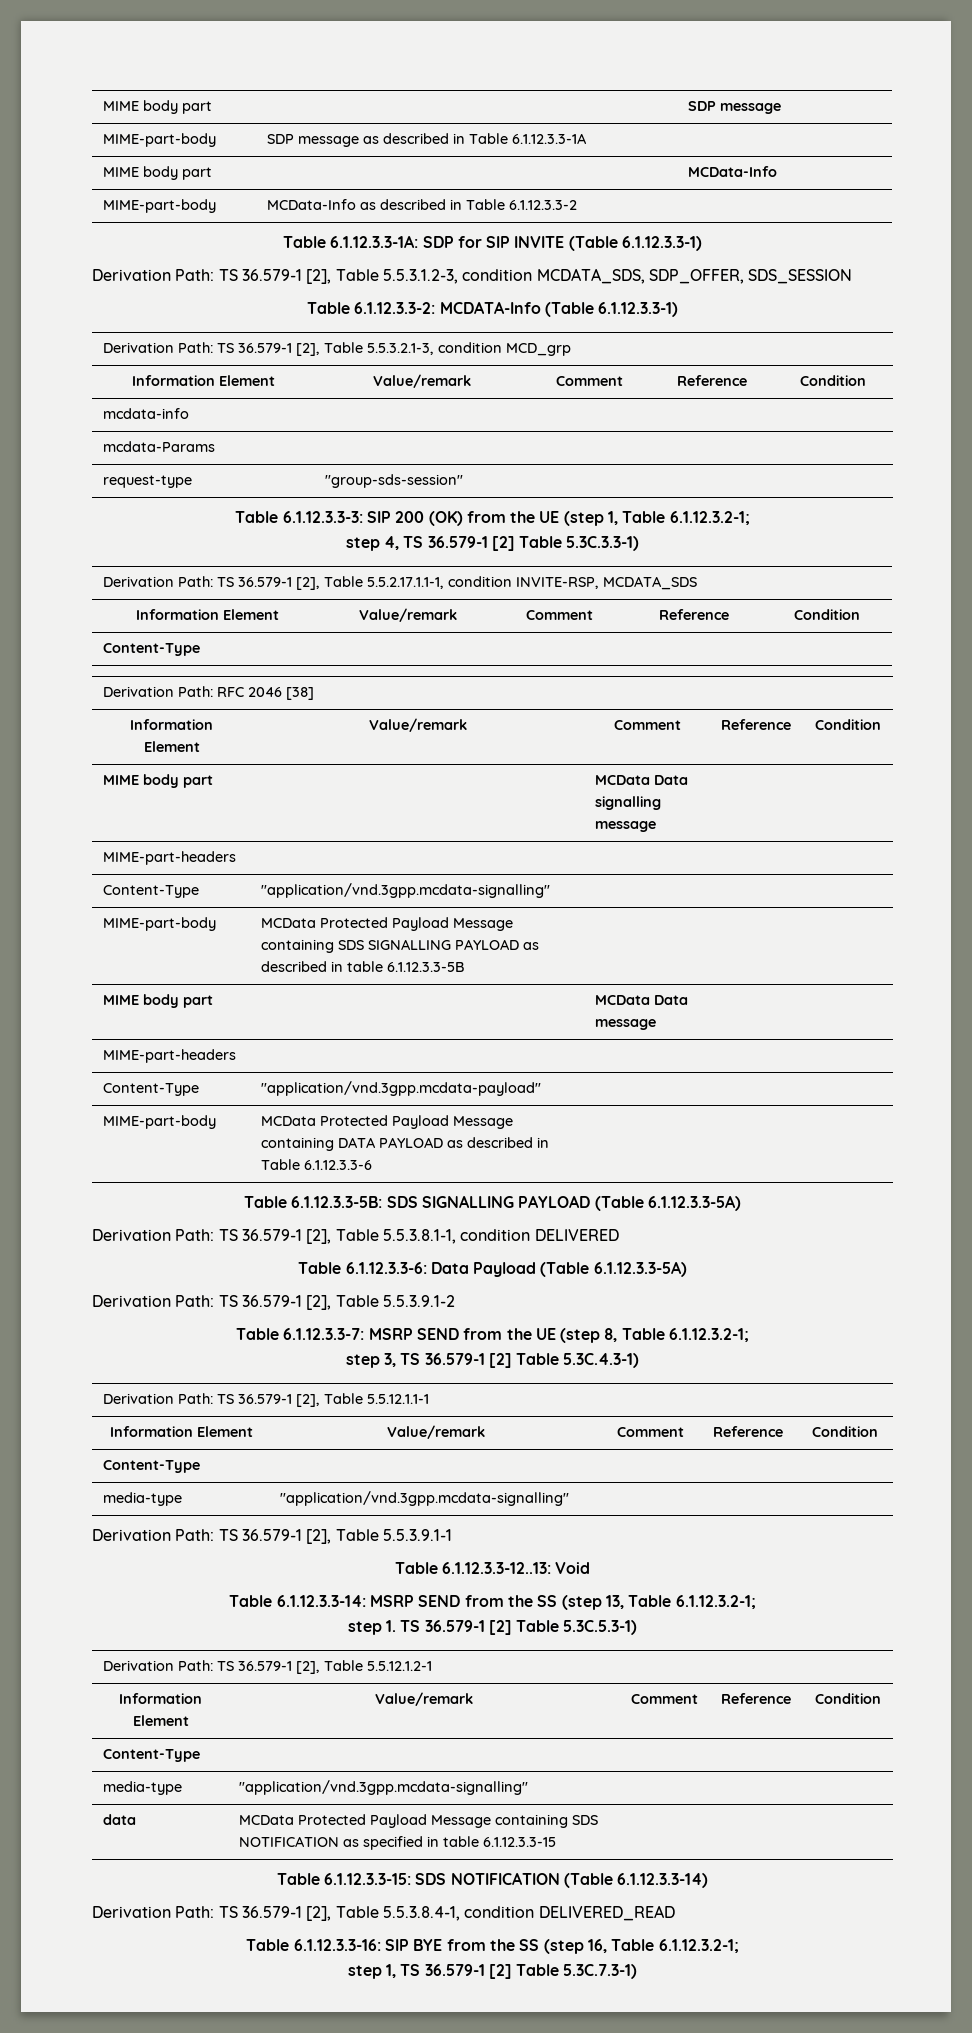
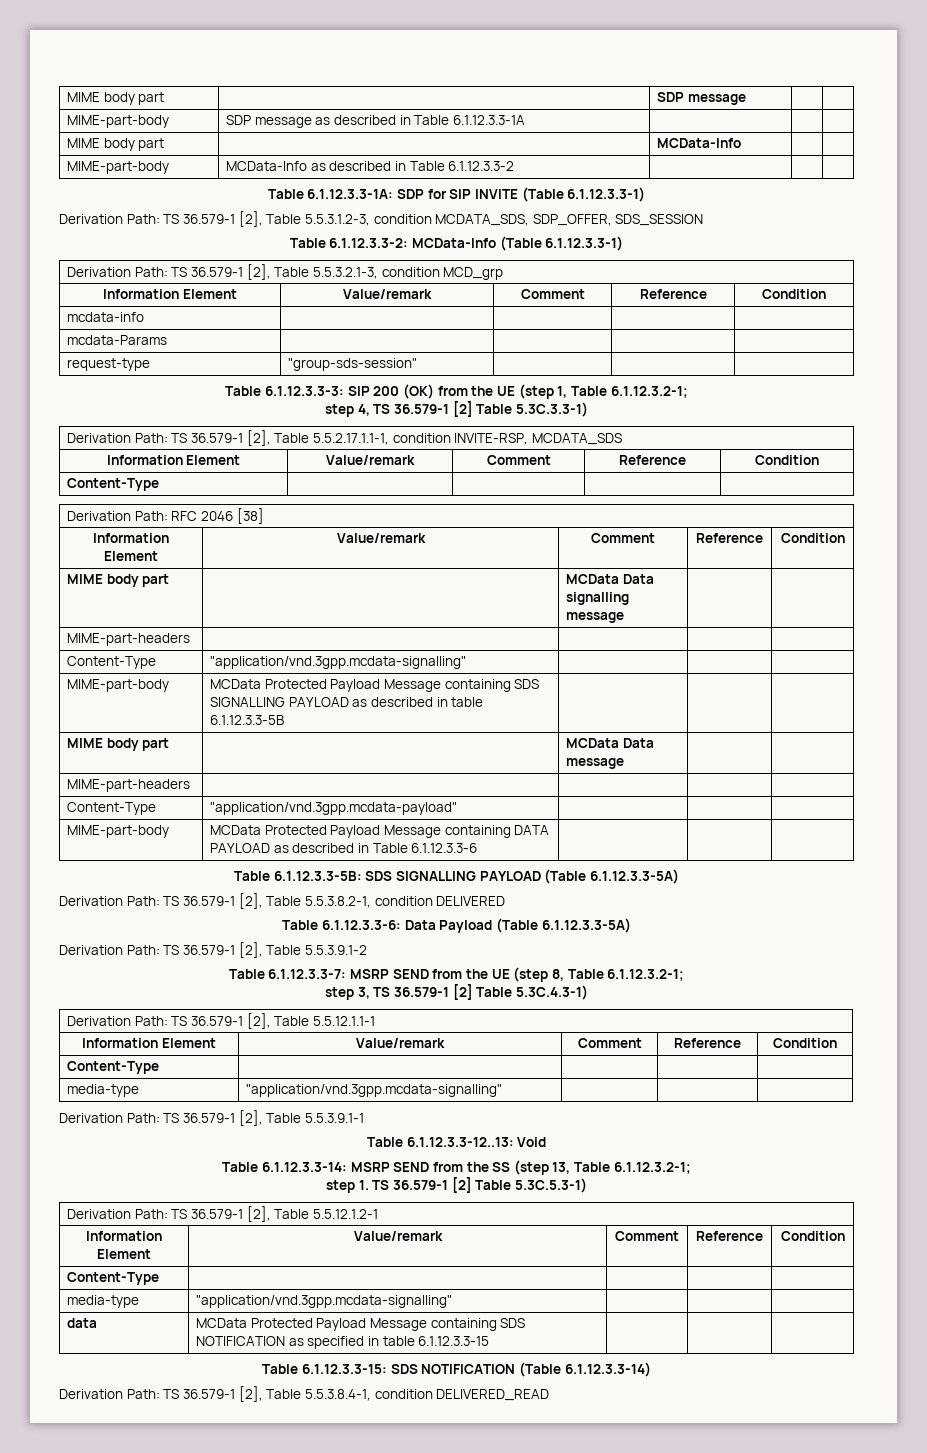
- Table 6.1.12.3.3-2: MCDATA-Info (Table 6.1.12.3.3-1)
+ Table 6.1.12.3.3-2: MCData-Info (Table 6.1.12.3.3-1)
- Derivation Path: TS 36.579-1 [2], Table 5.5.3.8.1-1, condition DELIVERED
+ Derivation Path: TS 36.579-1 [2], Table 5.5.3.8.2-1, condition DELIVERED
- Table 6.1.12.3.3-16: SIP BYE from the SS (step 16, Table 6.1.12.3.2-1;
- step 1, TS 36.579-1 [2] Table 5.3C.7.3-1)

